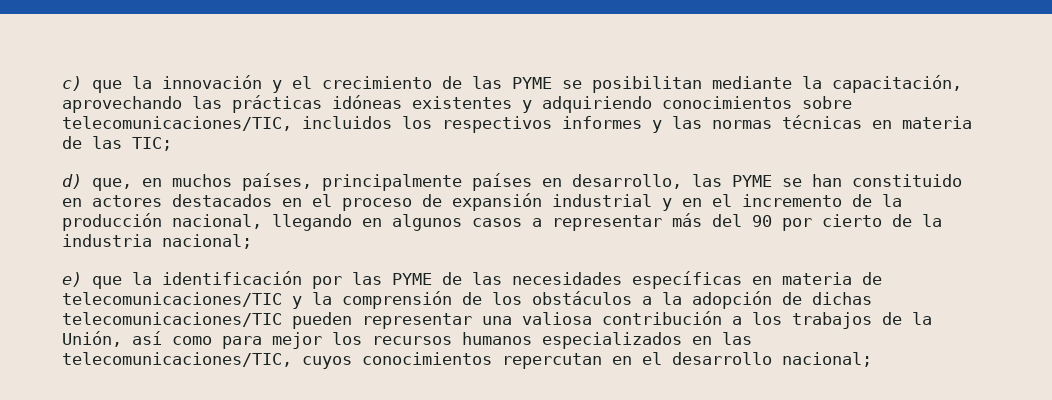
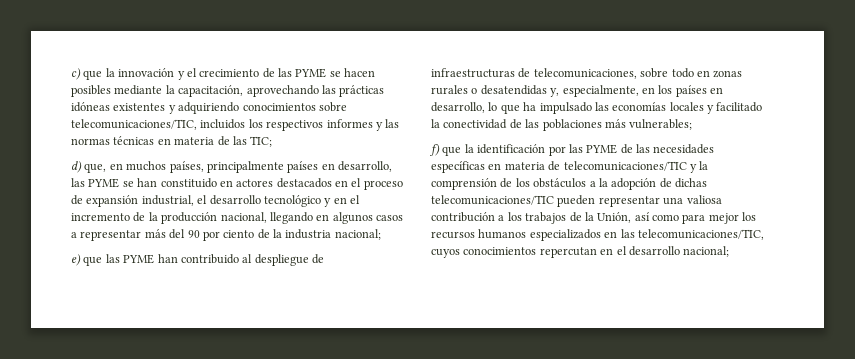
- c) que la innovación y el crecimiento de las PYME se posibilitan mediante la capacitación, aprovechando las prácticas idóneas existentes y adquiriendo conocimientos sobre telecomunicaciones/TIC, incluidos los respectivos informes y las normas técnicas en materia de las TIC;
+ c) que la innovación y el crecimiento de las PYME se hacen posibles mediante la capacitación, aprovechando las prácticas idóneas existentes y adquiriendo conocimientos sobre telecomunicaciones/TIC, incluidos los respectivos informes y las normas técnicas en materia de las TIC;
- d) que, en muchos países, principalmente países en desarrollo, las PYME se han constituido en actores destacados en el proceso de expansión industrial y en el incremento de la producción nacional, llegando en algunos casos a representar más del 90 por cierto de la industria nacional;
+ d) que, en muchos países, principalmente países en desarrollo, las PYME se han constituido en actores destacados en el proceso de expansión industrial, el desarrollo tecnológico y en el incremento de la producción nacional, llegando en algunos casos a representar más del 90 por ciento de la industria nacional;
- e) que la identificación por las PYME de las necesidades específicas en materia de telecomunicaciones/TIC y la comprensión de los obstáculos a la adopción de dichas telecomunicaciones/TIC pueden representar una valiosa contribución a los trabajos de la Unión, así como para mejor los recursos humanos especializados en las telecomunicaciones/TIC, cuyos conocimientos repercutan en el desarrollo nacional;
+ e) que las PYME han contribuido al despliegue de infraestructuras de telecomunicaciones, sobre todo en zonas rurales o desatendidas y, especialmente, en los países en desarrollo, lo que ha impulsado las economías locales y facilitado la conectividad de las poblaciones más vulnerables;
+ f) que la identificación por las PYME de las necesidades específicas en materia de telecomunicaciones/TIC y la comprensión de los obstáculos a la adopción de dichas telecomunicaciones/TIC pueden representar una valiosa contribución a los trabajos de la Unión, así como para mejor los recursos humanos especializados en las telecomunicaciones/TIC, cuyos conocimientos repercutan en el desarrollo nacional;

